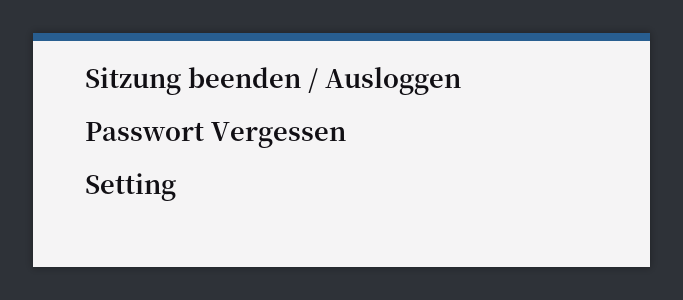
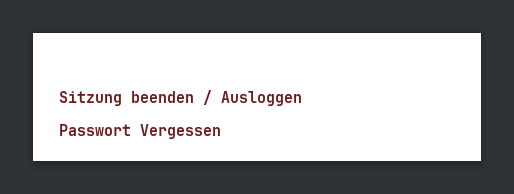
- Setting

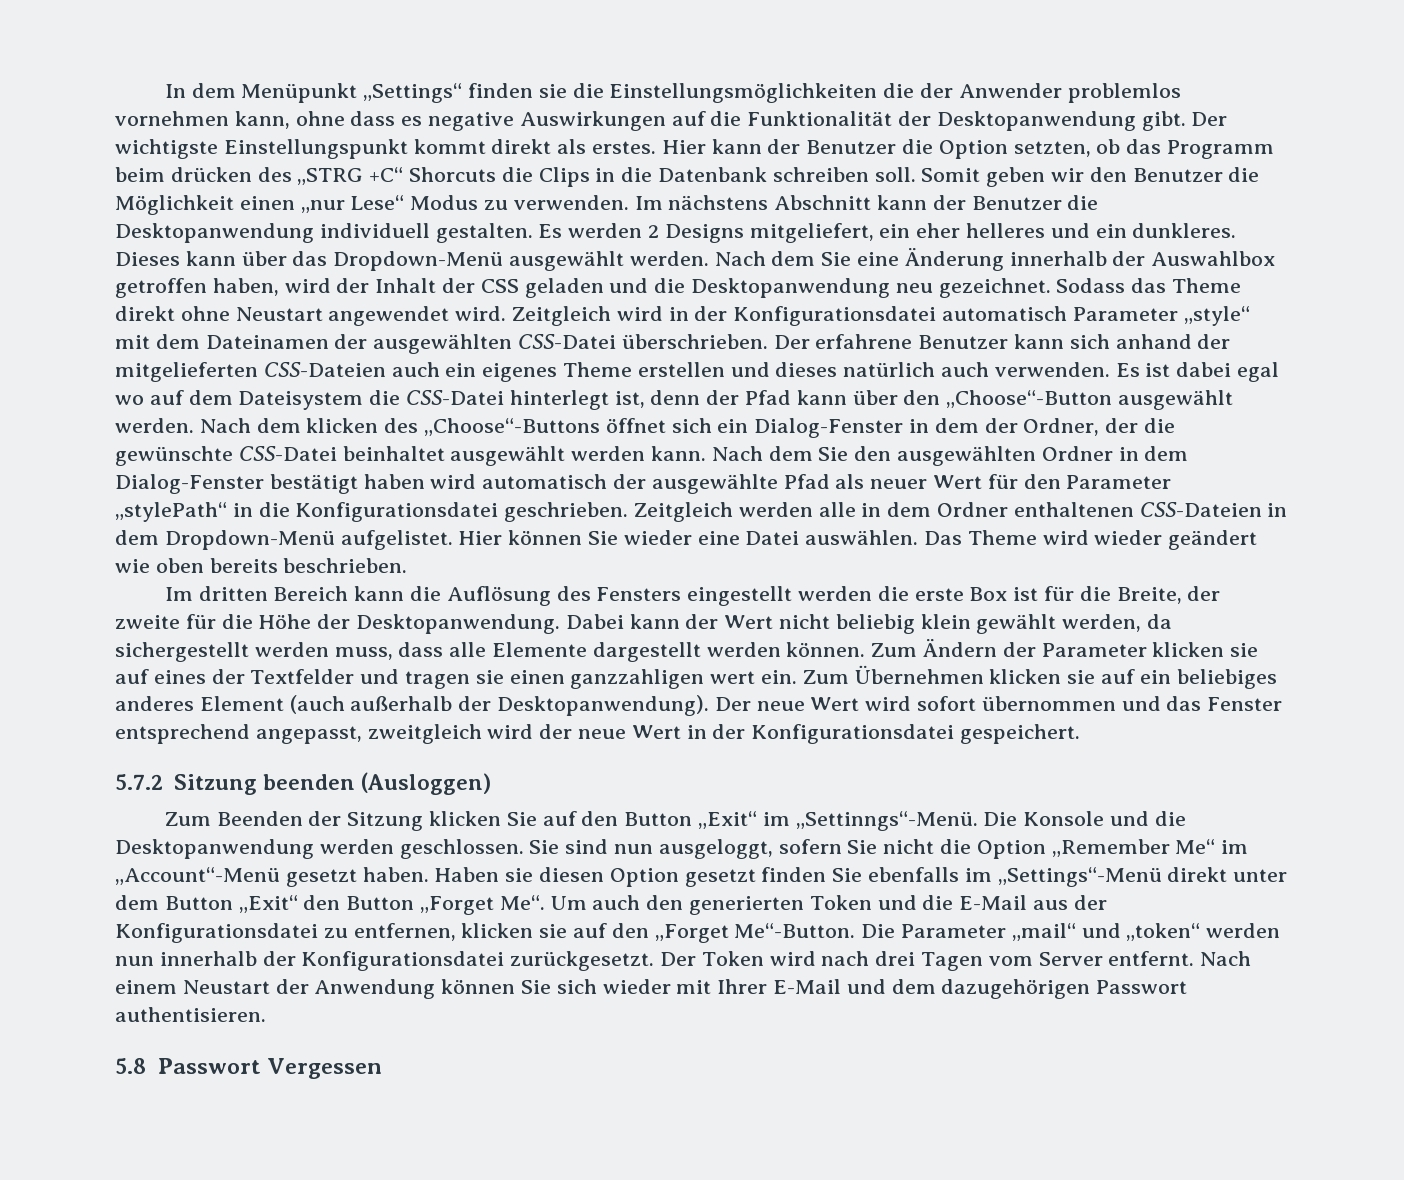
- Sitzung beenden / Ausloggen
- Passwort Vergessen
+ In dem Menüpunkt „Settings“ finden sie die Einstellungsmöglichkeiten die der Anwender problemlos vornehmen kann, ohne dass es negative Auswirkungen auf die Funktionalität der Desktopanwendung gibt. Der wichtigste Einstellungspunkt kommt direkt als erstes. Hier kann der Benutzer die Option setzten, ob das Programm beim drücken des „STRG +C“ Shorcuts die Clips in die Datenbank schreiben soll. Somit geben wir den Benutzer die Möglichkeit einen „nur Lese“ Modus zu verwenden. Im nächstens Abschnitt kann der Benutzer die Desktopanwendung individuell gestalten. Es werden 2 Designs mitgeliefert, ein eher helleres und ein dunkleres. Dieses kann über das Dropdown-Menü ausgewählt werden. Nach dem Sie eine Änderung innerhalb der Auswahlbox getroffen haben, wird der Inhalt der CSS geladen und die Desktopanwendung neu gezeichnet. Sodass das Theme direkt ohne Neustart angewendet wird. Zeitgleich wird in der Konfigurationsdatei automatisch Parameter „style“ mit dem Dateinamen der ausgewählten CSS-Datei überschrieben. Der erfahrene Benutzer kann sich anhand der mitgelieferten CSS-Dateien auch ein eigenes Theme erstellen und dieses natürlich auch verwenden. Es ist dabei egal wo auf dem Dateisystem die CSS-Datei hinterlegt ist, denn der Pfad kann über den „Choose“-Button ausgewählt werden. Nach dem klicken des „Choose“-Buttons öffnet sich ein Dialog-Fenster in dem der Ordner, der die gewünschte CSS-Datei beinhaltet ausgewählt werden kann. Nach dem Sie den ausgewählten Ordner in dem Dialog-Fenster bestätigt haben wird automatisch der ausgewählte Pfad als neuer Wert für den Parameter „stylePath“ in die Konfigurationsdatei geschrieben. Zeitgleich werden alle in dem Ordner enthaltenen CSS-Dateien in dem Dropdown-Menü aufgelistet. Hier können Sie wieder eine Datei auswählen. Das Theme wird wieder geändert wie oben bereits beschrieben.
+ Im dritten Bereich kann die Auflösung des Fensters eingestellt werden die erste Box ist für die Breite, der zweite für die Höhe der Desktopanwendung. Dabei kann der Wert nicht beliebig klein gewählt werden, da sichergestellt werden muss, dass alle Elemente dargestellt werden können. Zum Ändern der Parameter klicken sie auf eines der Textfelder und tragen sie einen ganzzahligen wert ein. Zum Übernehmen klicken sie auf ein beliebiges anderes Element (auch außerhalb der Desktopanwendung). Der neue Wert wird sofort übernommen und das Fenster entsprechend angepasst, zweitgleich wird der neue Wert in der Konfigurationsdatei gespeichert.
+ 5.7.2 Sitzung beenden (Ausloggen)
+ Zum Beenden der Sitzung klicken Sie auf den Button „Exit“ im „Settinngs“-Menü. Die Konsole und die Desktopanwendung werden geschlossen. Sie sind nun ausgeloggt, sofern Sie nicht die Option „Remember Me“ im „Account“-Menü gesetzt haben. Haben sie diesen Option gesetzt finden Sie ebenfalls im „Settings“-Menü direkt unter dem Button „Exit“ den Button „Forget Me“. Um auch den generierten Token und die E-Mail aus der Konfigurationsdatei zu entfernen, klicken sie auf den „Forget Me“-Button. Die Parameter „mail“ und „token“ werden nun innerhalb der Konfigurationsdatei zurückgesetzt. Der Token wird nach drei Tagen vom Server entfernt. Nach einem Neustart der Anwendung können Sie sich wieder mit Ihrer E-Mail und dem dazugehörigen Passwort authentisieren.
+ 5.8 Passwort Vergessen

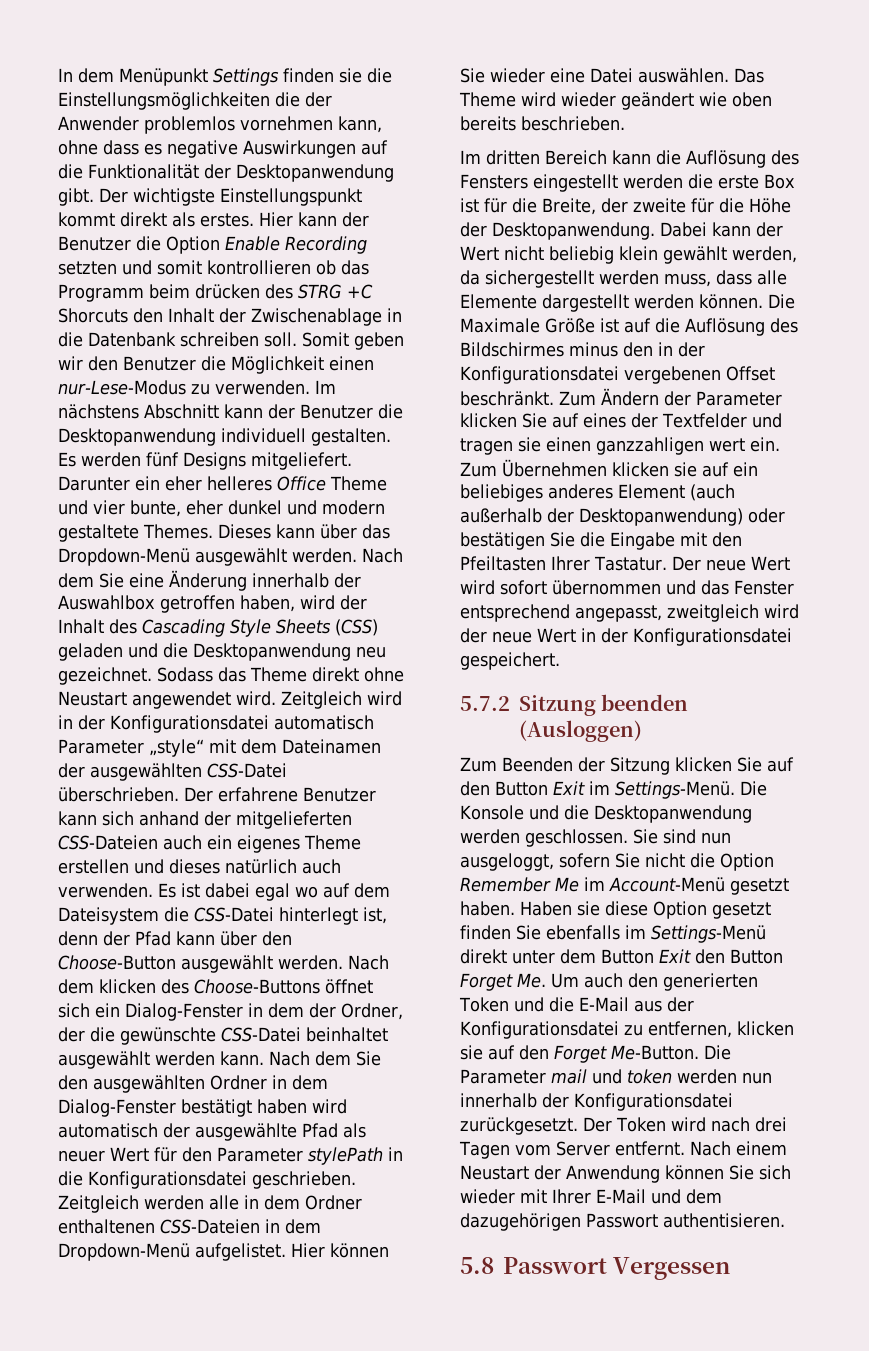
- In dem Menüpunkt „Settings“ finden sie die Einstellungsmöglichkeiten die der Anwender problemlos vornehmen kann, ohne dass es negative Auswirkungen auf die Funktionalität der Desktopanwendung gibt.
+ In dem Menüpunkt Settings finden sie die Einstellungsmöglichkeiten die der Anwender problemlos vornehmen kann, ohne dass es negative Auswirkungen auf die Funktionalität der Desktopanwendung gibt.
- Hier kann der Benutzer die Option setzten, ob das Programm beim drücken des „STRG +C“ Shorcuts die Clips in die Datenbank schreiben soll.
+ Hier kann der Benutzer die Option Enable Recording setzten und somit kontrollieren ob das Programm beim drücken des STRG +C Shorcuts den Inhalt der Zwischenablage in die Datenbank schreiben soll.
- Somit geben wir den Benutzer die Möglichkeit einen „nur Lese“ Modus zu verwenden.
+ Somit geben wir den Benutzer die Möglichkeit einen nur-Lese-Modus zu verwenden.
- Es werden 2 Designs mitgeliefert, ein eher helleres und ein dunkleres.
+ Es werden fünf Designs mitgeliefert. Darunter ein eher helleres Office Theme und vier bunte, eher dunkel und modern gestaltete Themes.
- Nach dem Sie eine Änderung innerhalb der Auswahlbox getroffen haben, wird der Inhalt der CSS geladen und die Desktopanwendung neu gezeichnet.
+ Nach dem Sie eine Änderung innerhalb der Auswahlbox getroffen haben, wird der Inhalt des Cascading Style Sheets (CSS) geladen und die Desktopanwendung neu gezeichnet.
- Es ist dabei egal wo auf dem Dateisystem die CSS-Datei hinterlegt ist, denn der Pfad kann über den „Choose“-Button ausgewählt werden.
+ Es ist dabei egal wo auf dem Dateisystem die CSS-Datei hinterlegt ist, denn der Pfad kann über den Choose-Button ausgewählt werden.
- Nach dem klicken des „Choose“-Buttons öffnet sich ein Dialog-Fenster in dem der Ordner, der die gewünschte CSS-Datei beinhaltet ausgewählt werden kann.
+ Nach dem klicken des Choose-Buttons öffnet sich ein Dialog-Fenster in dem der Ordner, der die gewünschte CSS-Datei beinhaltet ausgewählt werden kann.
- Nach dem Sie den ausgewählten Ordner in dem Dialog-Fenster bestätigt haben wird automatisch der ausgewählte Pfad als neuer Wert für den Parameter „stylePath“ in die Konfigurationsdatei geschrieben.
+ Nach dem Sie den ausgewählten Ordner in dem Dialog-Fenster bestätigt haben wird automatisch der ausgewählte Pfad als neuer Wert für den Parameter stylePath in die Konfigurationsdatei geschrieben.
+ Die Maximale Größe ist auf die Auflösung des Bildschirmes minus den in der Konfigurationsdatei vergebenen Offset beschränkt.
- Zum Ändern der Parameter klicken sie auf eines der Textfelder und tragen sie einen ganzzahligen wert ein.
+ Zum Ändern der Parameter klicken Sie auf eines der Textfelder und tragen sie einen ganzzahligen wert ein.
- Zum Übernehmen klicken sie auf ein beliebiges anderes Element (auch außerhalb der Desktopanwendung).
+ Zum Übernehmen klicken sie auf ein beliebiges anderes Element (auch außerhalb der Desktopanwendung) oder bestätigen Sie die Eingabe mit den Pfeiltasten Ihrer Tastatur.
- Zum Beenden der Sitzung klicken Sie auf den Button „Exit“ im „Settinngs“-Menü.
+ Zum Beenden der Sitzung klicken Sie auf den Button Exit im Settings-Menü.
- Sie sind nun ausgeloggt, sofern Sie nicht die Option „Remember Me“ im „Account“-Menü gesetzt haben.
+ Sie sind nun ausgeloggt, sofern Sie nicht die Option Remember Me im Account-Menü gesetzt haben.
- Haben sie diesen Option gesetzt finden Sie ebenfalls im „Settings“-Menü direkt unter dem Button „Exit“ den Button „Forget Me“. Um auch den generierten Token und die E-Mail aus der Konfigurationsdatei zu entfernen, klicken sie auf den „Forget Me“-Button. Die Parameter „mail“ und „token“ werden nun innerhalb der Konfigurationsdatei zurückgesetzt.
+ Haben sie diese Option gesetzt finden Sie ebenfalls im Settings-Menü direkt unter dem Button Exit den Button Forget Me. Um auch den generierten Token und die E-Mail aus der Konfigurationsdatei zu entfernen, klicken sie auf den Forget Me-Button. Die Parameter mail und token werden nun innerhalb der Konfigurationsdatei zurückgesetzt.

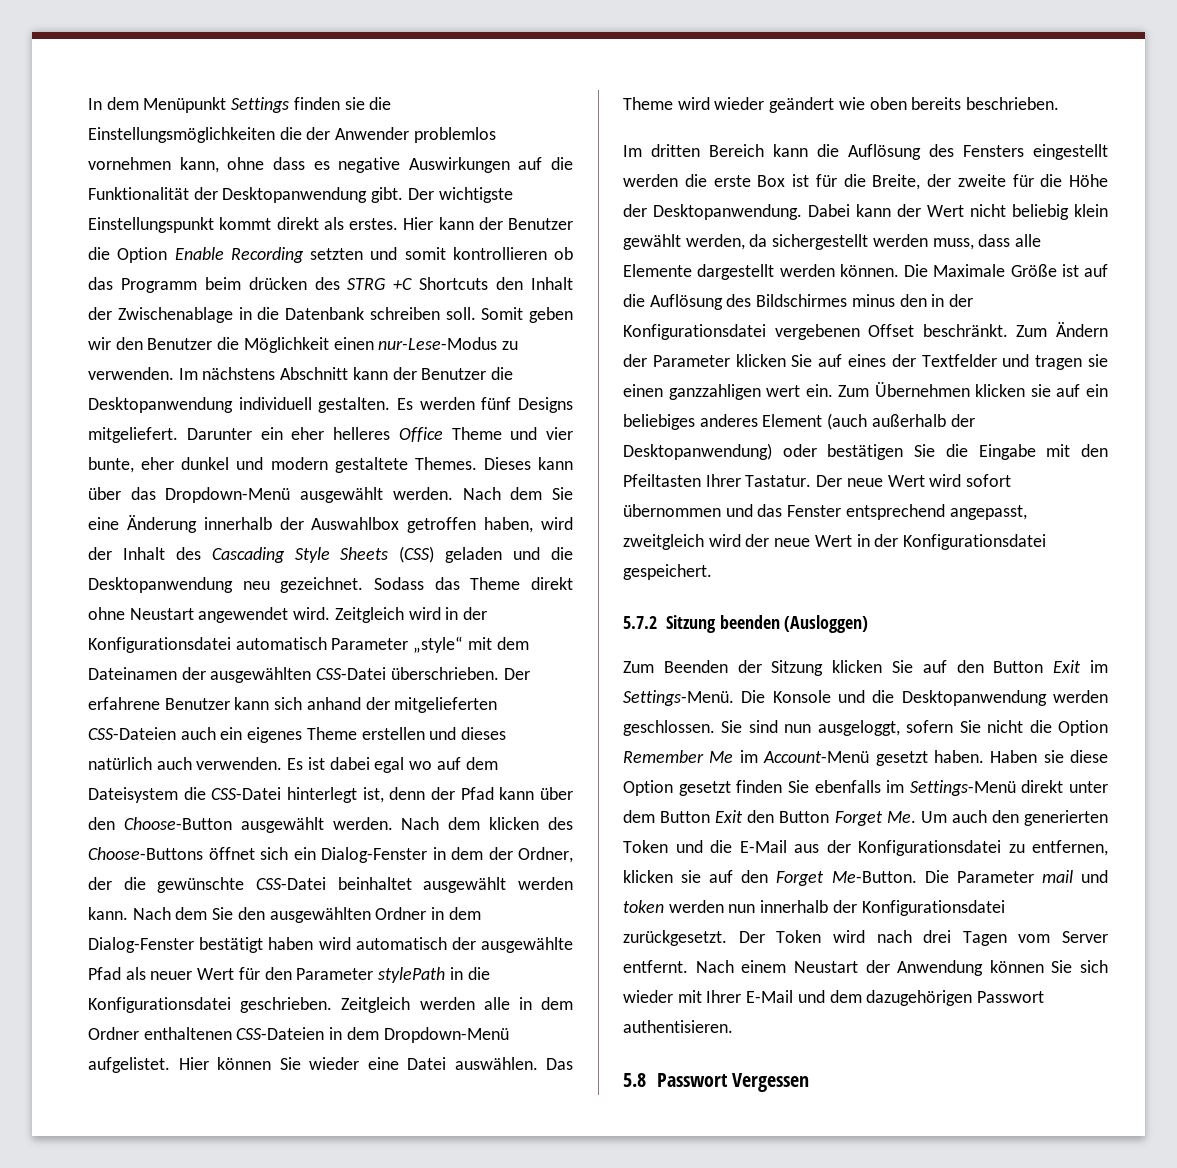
- Hier kann der Benutzer die Option Enable Recording setzten und somit kontrollieren ob das Programm beim drücken des STRG +C Shorcuts den Inhalt der Zwischenablage in die Datenbank schreiben soll.
+ Hier kann der Benutzer die Option Enable Recording setzten und somit kontrollieren ob das Programm beim drücken des STRG +C Shortcuts den Inhalt der Zwischenablage in die Datenbank schreiben soll.

